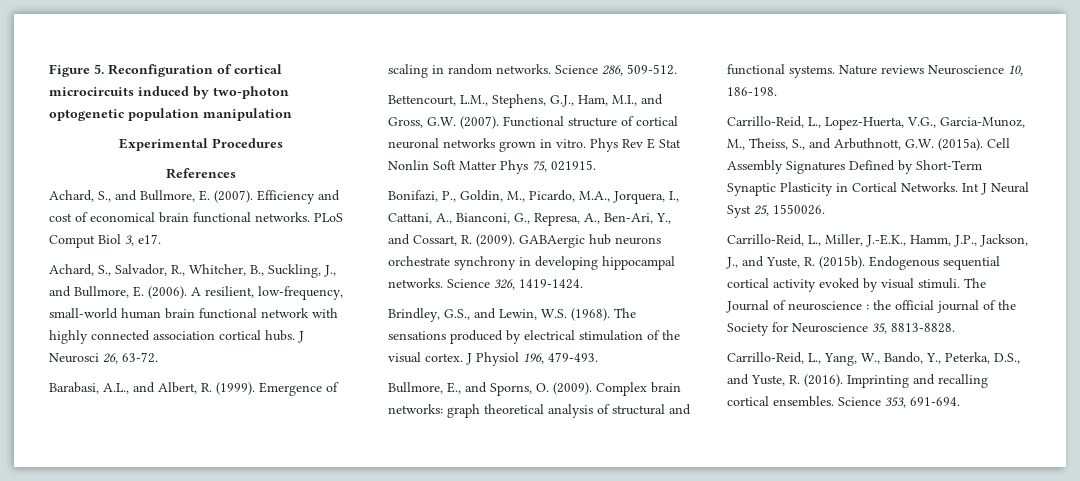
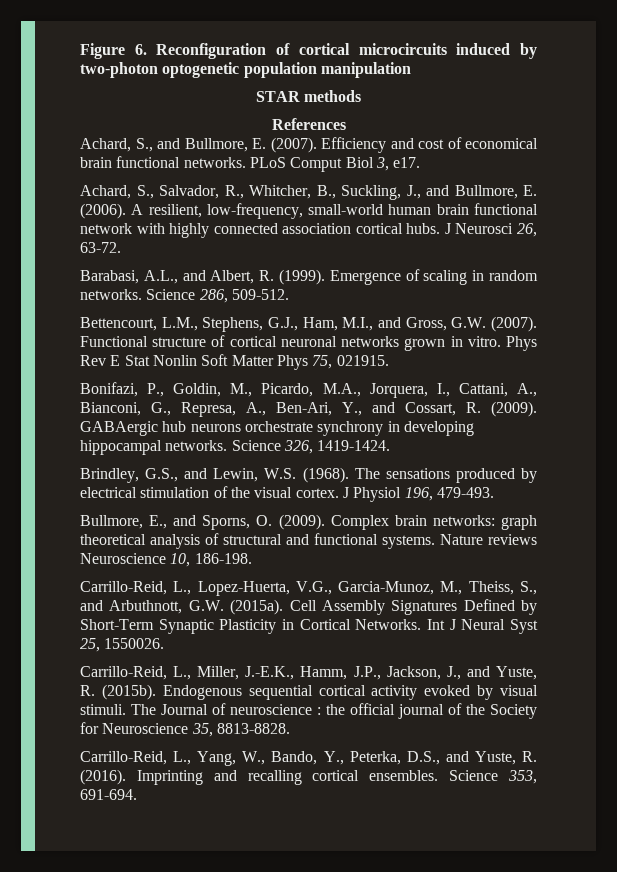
- Figure 5. Reconfiguration of cortical microcircuits induced by two-photon optogenetic population manipulation
+ Figure 6. Reconfiguration of cortical microcircuits induced by two-photon optogenetic population manipulation
- Experimental Procedures
+ STAR methods

